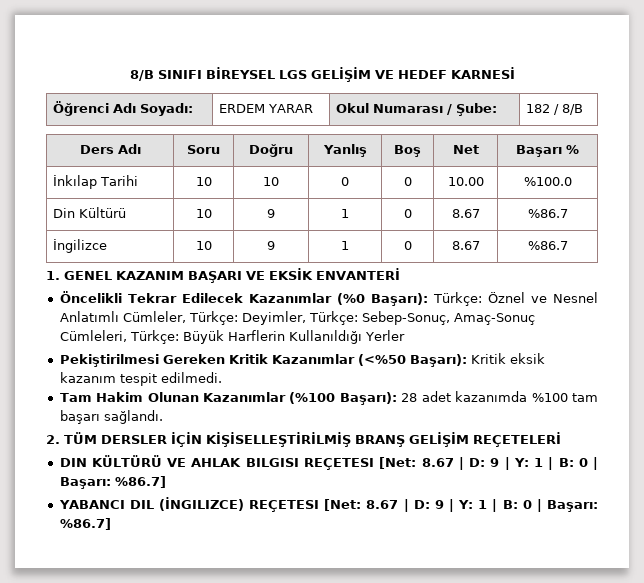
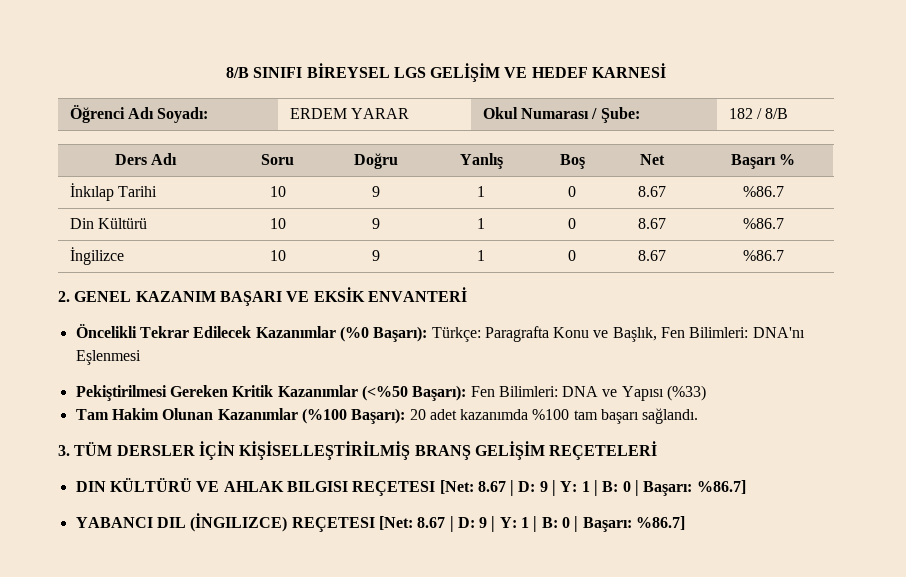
- İnkılap Tarihi | 10 | 10 | 0 | 0 | 10.00 | %100.0
+ İnkılap Tarihi | 10 | 9 | 1 | 0 | 8.67 | %86.7
- 1. GENEL KAZANIM BAŞARI VE EKSİK ENVANTERİ
+ 2. GENEL KAZANIM BAŞARI VE EKSİK ENVANTERİ
- Öncelikli Tekrar Edilecek Kazanımlar (%0 Başarı): Türkçe: Öznel ve Nesnel Anlatımlı Cümleler, Türkçe: Deyimler, Türkçe: Sebep-Sonuç, Amaç-Sonuç Cümleleri, Türkçe: Büyük Harflerin Kullanıldığı Yerler
+ Öncelikli Tekrar Edilecek Kazanımlar (%0 Başarı): Türkçe: Paragrafta Konu ve Başlık, Fen Bilimleri: DNA'nı Eşlenmesi
- Pekiştirilmesi Gereken Kritik Kazanımlar (<%50 Başarı): Kritik eksik kazanım tespit edilmedi.
+ Pekiştirilmesi Gereken Kritik Kazanımlar (<%50 Başarı): Fen Bilimleri: DNA ve Yapısı (%33)
- Tam Hakim Olunan Kazanımlar (%100 Başarı): 28 adet kazanımda %100 tam başarı sağlandı.
+ Tam Hakim Olunan Kazanımlar (%100 Başarı): 20 adet kazanımda %100 tam başarı sağlandı.
- 2. TÜM DERSLER İÇİN KİŞİSELLEŞTİRİLMİŞ BRANŞ GELİŞİM REÇETELERİ
+ 3. TÜM DERSLER İÇİN KİŞİSELLEŞTİRİLMİŞ BRANŞ GELİŞİM REÇETELERİ

